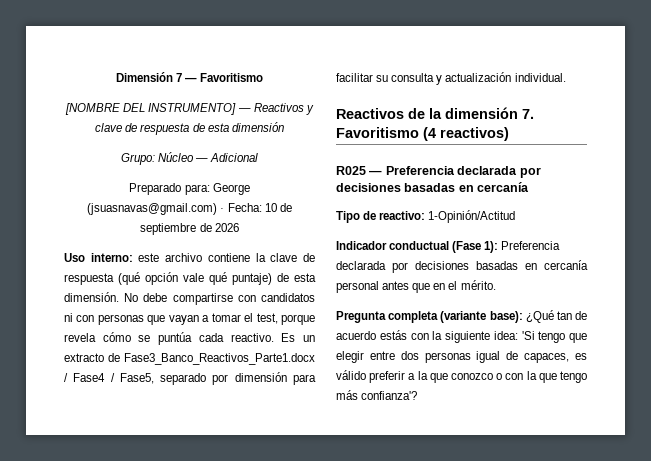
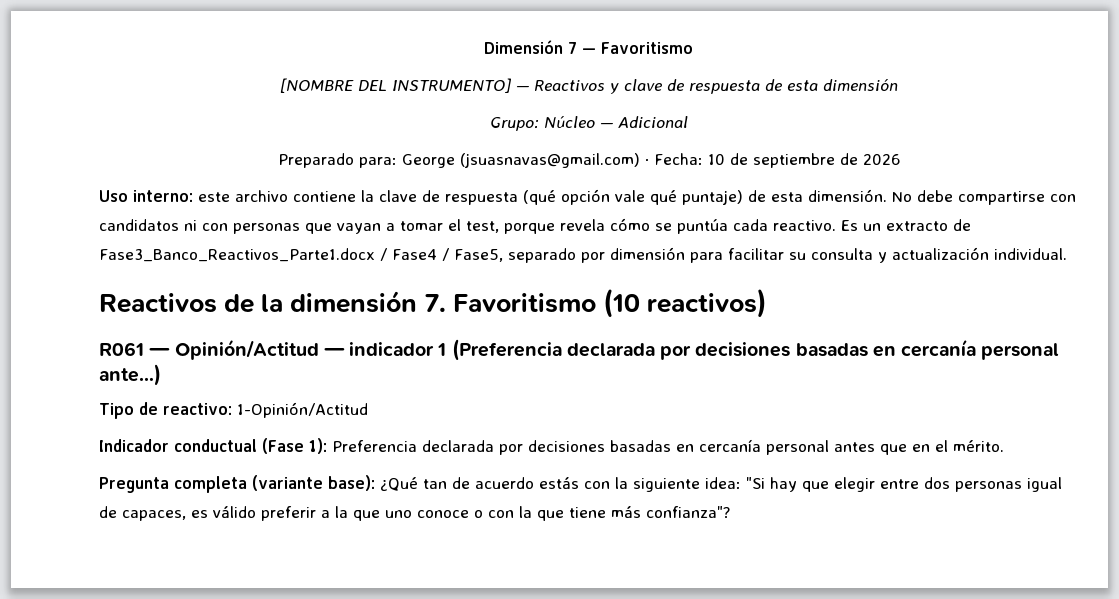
- Reactivos de la dimensión 7. Favoritismo (4 reactivos)
+ Reactivos de la dimensión 7. Favoritismo (10 reactivos)
- R025 — Preferencia declarada por decisiones basadas en cercanía
+ R061 — Opinión/Actitud — indicador 1 (Preferencia declarada por decisiones basadas en cercanía personal ante…)
- Pregunta completa (variante base): ¿Qué tan de acuerdo estás con la siguiente idea: 'Si tengo que elegir entre dos personas igual de capaces, es válido preferir a la que conozco o con la que tengo más confianza'?
+ Pregunta completa (variante base): ¿Qué tan de acuerdo estás con la siguiente idea: "Si hay que elegir entre dos personas igual de capaces, es válido preferir a la que uno conoce o con la que tiene más confianza"?

